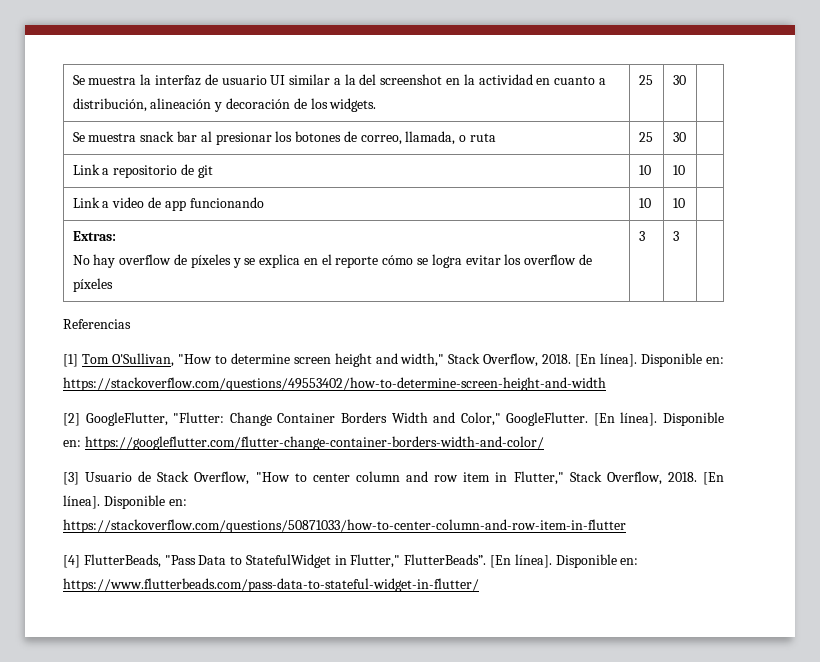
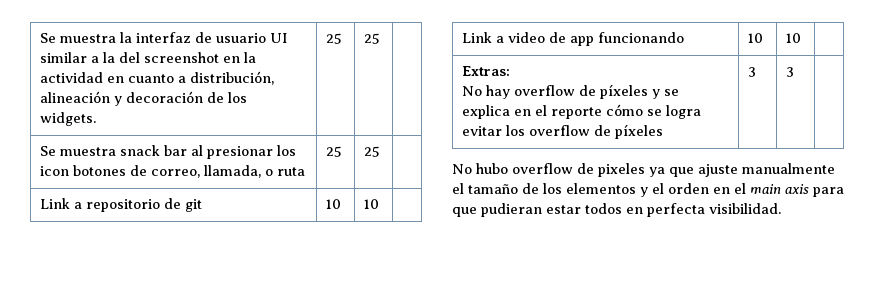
- Se muestra la interfaz de usuario UI similar a la del screenshot en la actividad en cuanto a distribución, alineación y decoración de los widgets. | 25 | 30 |
+ Se muestra la interfaz de usuario UI similar a la del screenshot en la actividad en cuanto a distribución, alineación y decoración de los widgets. | 25 | 25 |
- Se muestra snack bar al presionar los botones de correo, llamada, o ruta | 25 | 30 |
+ Se muestra snack bar al presionar los icon botones de correo, llamada, o ruta | 25 | 25 |
- Referencias
- [1] Tom O'Sullivan, "How to determine screen height and width," Stack Overflow, 2018. [En línea]. Disponible en: https://stackoverflow.com/questions/49553402/how-to-determine-screen-height-and-width
- [2] GoogleFlutter, "Flutter: Change Container Borders Width and Color," GoogleFlutter. [En línea]. Disponible en: https://googleflutter.com/flutter-change-container-borders-width-and-color/
- [3] Usuario de Stack Overflow, "How to center column and row item in Flutter," Stack Overflow, 2018. [En línea]. Disponible en: https://stackoverflow.com/questions/50871033/how-to-center-column-and-row-item-in-flutter
- [4] FlutterBeads, "Pass Data to StatefulWidget in Flutter," FlutterBeads”. [En línea]. Disponible en: https://www.flutterbeads.com/pass-data-to-stateful-widget-in-flutter/
+ No hubo overflow de pixeles ya que ajuste manualmente el tamaño de los elementos y el orden en el main axis para que pudieran estar todos en perfecta visibilidad.

